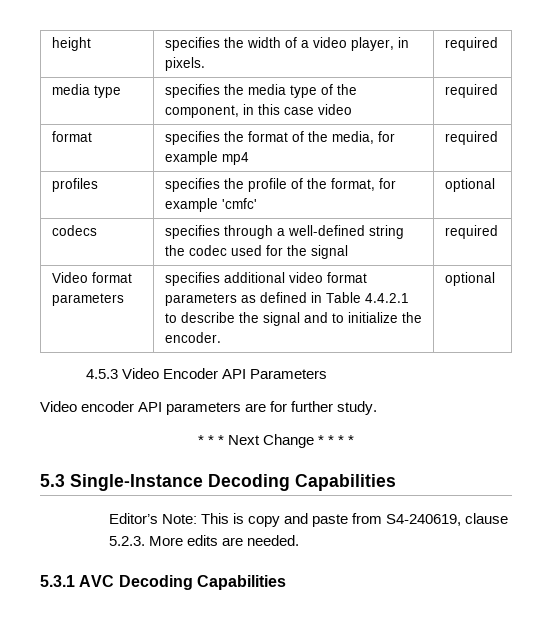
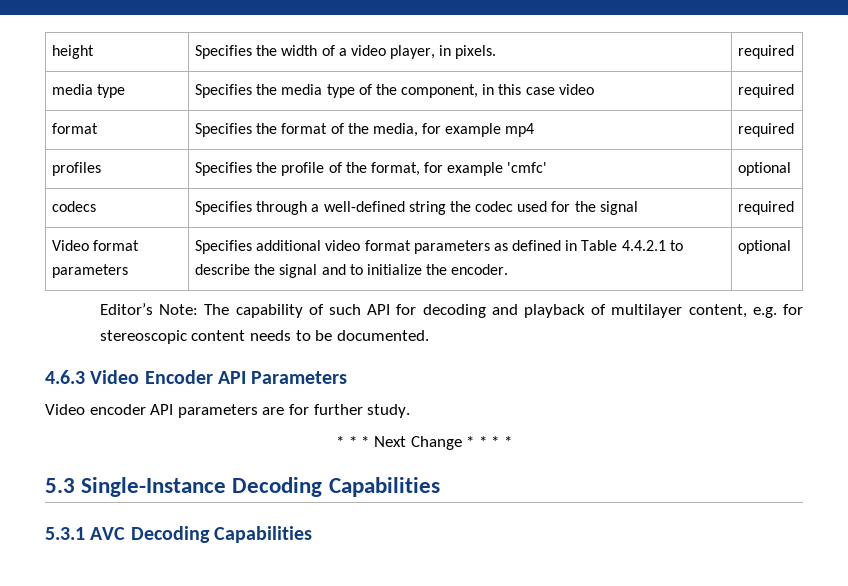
- height | specifies the width of a video player, in pixels. | required
+ height | Specifies the width of a video player, in pixels. | required
- media type | specifies the media type of the component, in this case video | required
+ media type | Specifies the media type of the component, in this case video | required
- format | specifies the format of the media, for example mp4 | required
+ format | Specifies the format of the media, for example mp4 | required
- profiles | specifies the profile of the format, for example 'cmfc' | optional
+ profiles | Specifies the profile of the format, for example 'cmfc' | optional
- codecs | specifies through a well-defined string the codec used for the signal | required
+ codecs | Specifies through a well-defined string the codec used for the signal | required
- Video format parameters | specifies additional video format parameters as defined in Table 4.4.2.1 to describe the signal and to initialize the encoder. | optional
+ Video format parameters | Specifies additional video format parameters as defined in Table 4.4.2.1 to describe the signal and to initialize the encoder. | optional
- 4.5.3 Video Encoder API Parameters
+ Editor’s Note: The capability of such API for decoding and playback of multilayer content, e.g. for stereoscopic content needs to be documented.
+ 4.6.3 Video Encoder API Parameters
- Editor’s Note: This is copy and paste from S4-240619, clause 5.2.3. More edits are needed.

